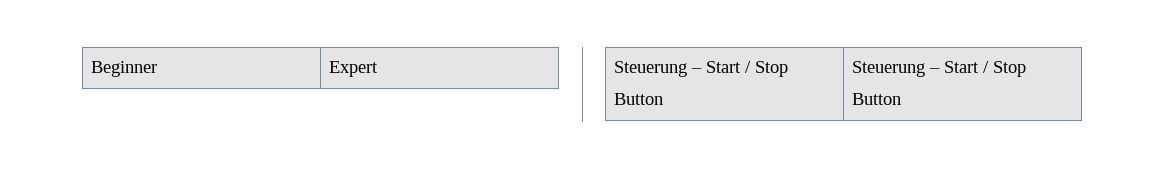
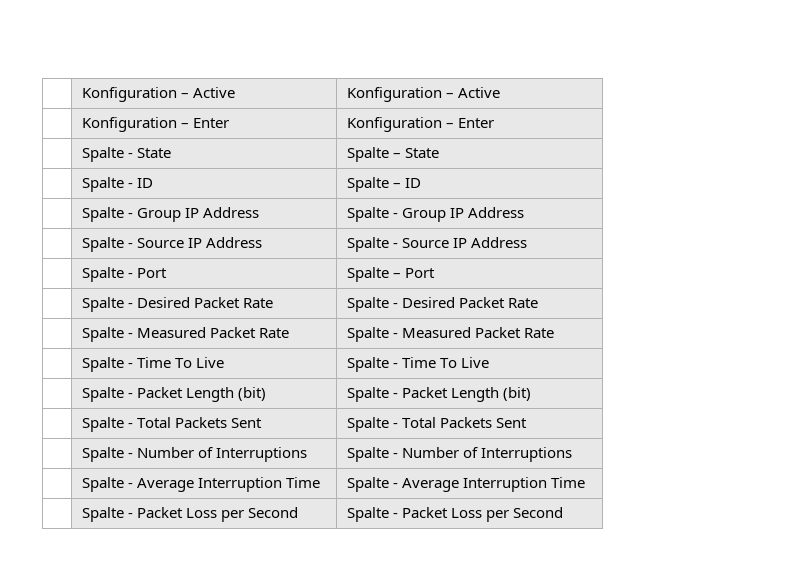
- Beginner | Expert
- Steuerung – Start / Stop Button | Steuerung – Start / Stop Button
+ | Konfiguration – Active | Konfiguration – Active
+ | Konfiguration – Enter | Konfiguration – Enter
+ | Spalte - State | Spalte – State
+ | Spalte - ID | Spalte – ID
+ | Spalte - Group IP Address | Spalte - Group IP Address
+ | Spalte - Source IP Address | Spalte - Source IP Address
+ | Spalte - Port | Spalte – Port
+ | Spalte - Desired Packet Rate | Spalte - Desired Packet Rate
+ | Spalte - Measured Packet Rate | Spalte - Measured Packet Rate
+ | Spalte - Time To Live | Spalte - Time To Live
+ | Spalte - Packet Length (bit) | Spalte - Packet Length (bit)
+ | Spalte - Total Packets Sent | Spalte - Total Packets Sent
+ | Spalte - Number of Interruptions | Spalte - Number of Interruptions
+ | Spalte - Average Interruption Time | Spalte - Average Interruption Time
+ | Spalte - Packet Loss per Second | Spalte - Packet Loss per Second

